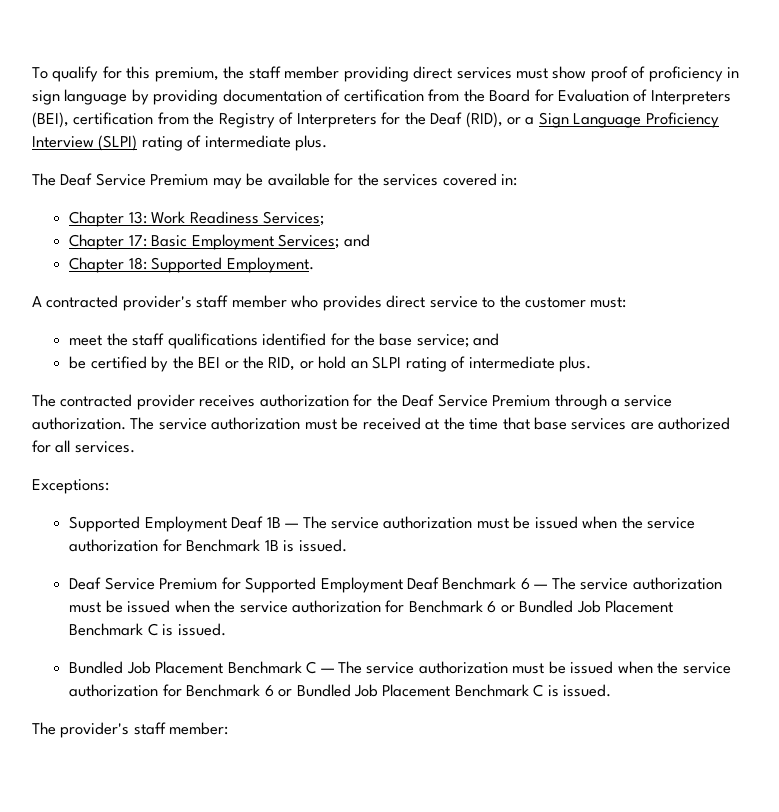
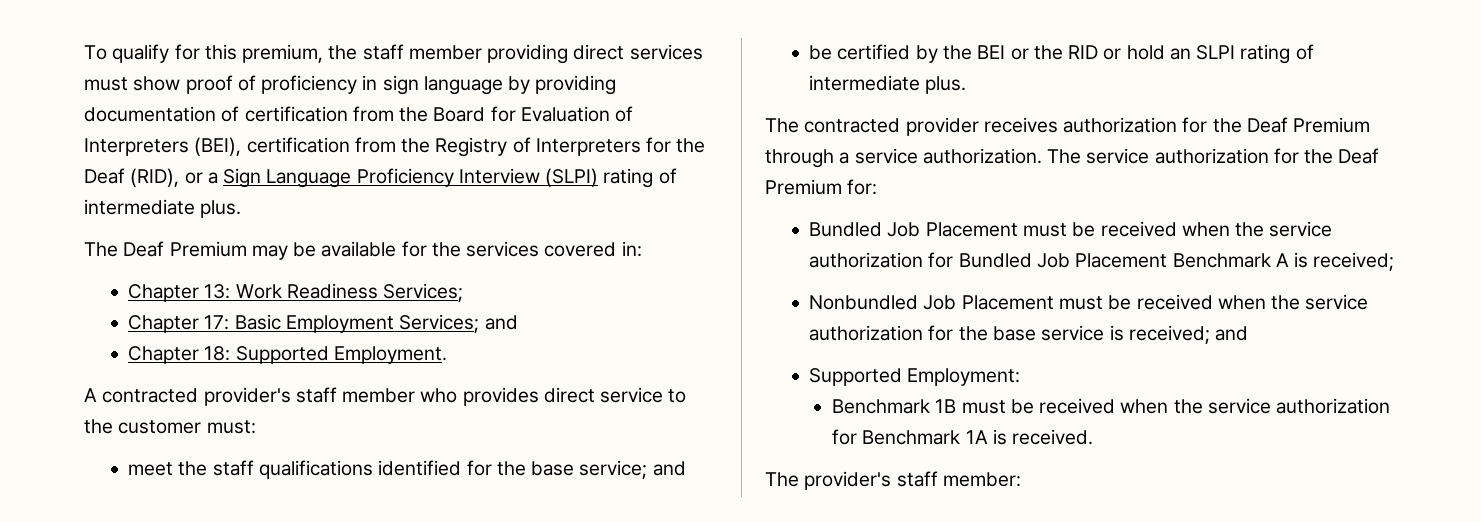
- The Deaf Service Premium may be available for the services covered in:
+ The Deaf Premium may be available for the services covered in:
- be certified by the BEI or the RID, or hold an SLPI rating of intermediate plus.
+ be certified by the BEI or the RID or hold an SLPI rating of intermediate plus.
- The contracted provider receives authorization for the Deaf Service Premium through a service authorization.
+ The contracted provider receives authorization for the Deaf Premium through a service authorization.
- The service authorization must be received at the time that base services are authorized for all services.
- Exceptions:
- Supported Employment Deaf 1B — The service authorization must be issued when the service authorization for Benchmark 1B is issued.
- Deaf Service Premium for Supported Employment Deaf Benchmark 6 — The service authorization must be issued when the service authorization for Benchmark 6 or Bundled Job Placement Benchmark C is issued.
- Bundled Job Placement Benchmark C — The service authorization must be issued when the service authorization for Benchmark 6 or Bundled Job Placement Benchmark C is issued.
+ The service authorization for the Deaf Premium for:
+ Bundled Job Placement must be received when the service authorization for Bundled Job Placement Benchmark A is received;
+ Nonbundled Job Placement must be received when the service authorization for the base service is received; and
+ Supported Employment:
+ Benchmark 1B must be received when the service authorization for Benchmark 1A is received.

